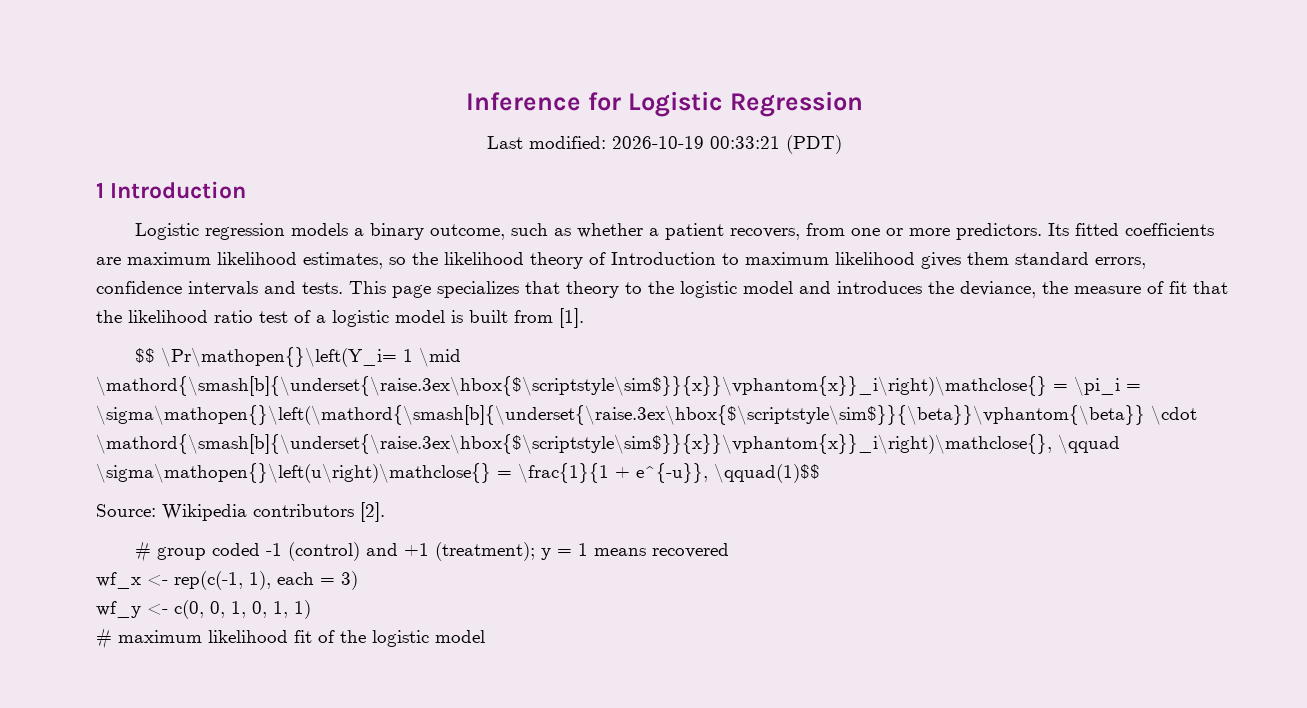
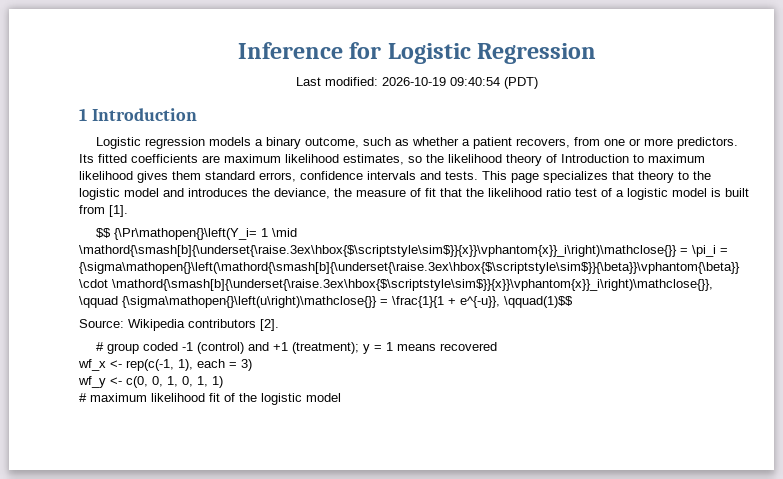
- Last modified: 2026-10-19 00:33:21 (PDT)
+ Last modified: 2026-10-19 09:40:54 (PDT)
- $$ \Pr\mathopen{}\left(Y_i= 1 \mid \mathord{\smash[b]{\underset{\raise.3ex\hbox{$\scriptstyle\sim$}}{x}}\vphantom{x}}_i\right)\mathclose{} = \pi_i = \sigma\mathopen{}\left(\mathord{\smash[b]{\underset{\raise.3ex\hbox{$\scriptstyle\sim$}}{\beta}}\vphantom{\beta}} \cdot \mathord{\smash[b]{\underset{\raise.3ex\hbox{$\scriptstyle\sim$}}{x}}\vphantom{x}}_i\right)\mathclose{}, \qquad \sigma\mathopen{}\left(u\right)\mathclose{} = \frac{1}{1 + e^{-u}}, \qquad(1)$$
+ $$ {\Pr\mathopen{}\left(Y_i= 1 \mid \mathord{\smash[b]{\underset{\raise.3ex\hbox{$\scriptstyle\sim$}}{x}}\vphantom{x}}_i\right)\mathclose{}} = \pi_i = {\sigma\mathopen{}\left(\mathord{\smash[b]{\underset{\raise.3ex\hbox{$\scriptstyle\sim$}}{\beta}}\vphantom{\beta}} \cdot \mathord{\smash[b]{\underset{\raise.3ex\hbox{$\scriptstyle\sim$}}{x}}\vphantom{x}}_i\right)\mathclose{}}, \qquad {\sigma\mathopen{}\left(u\right)\mathclose{}} = \frac{1}{1 + e^{-u}}, \qquad(1)$$

